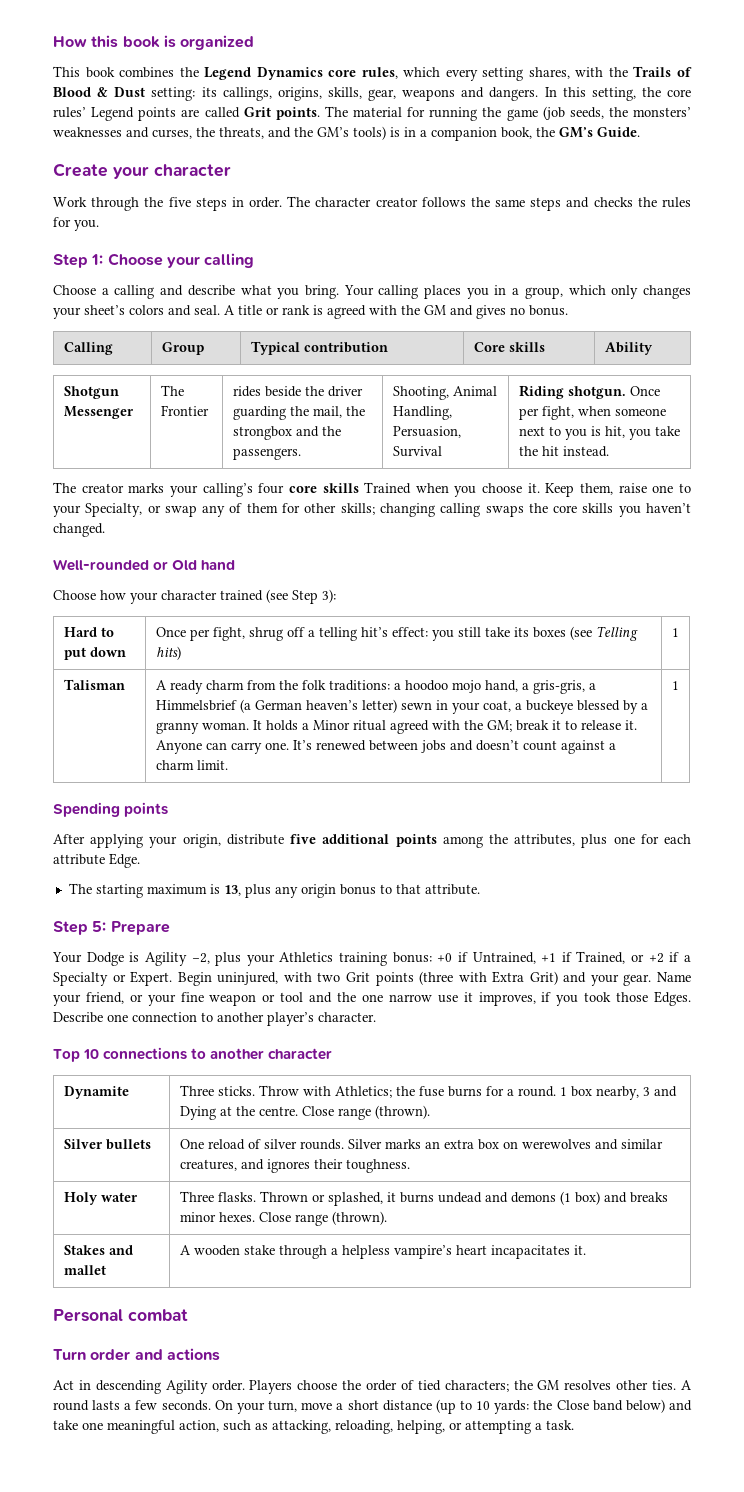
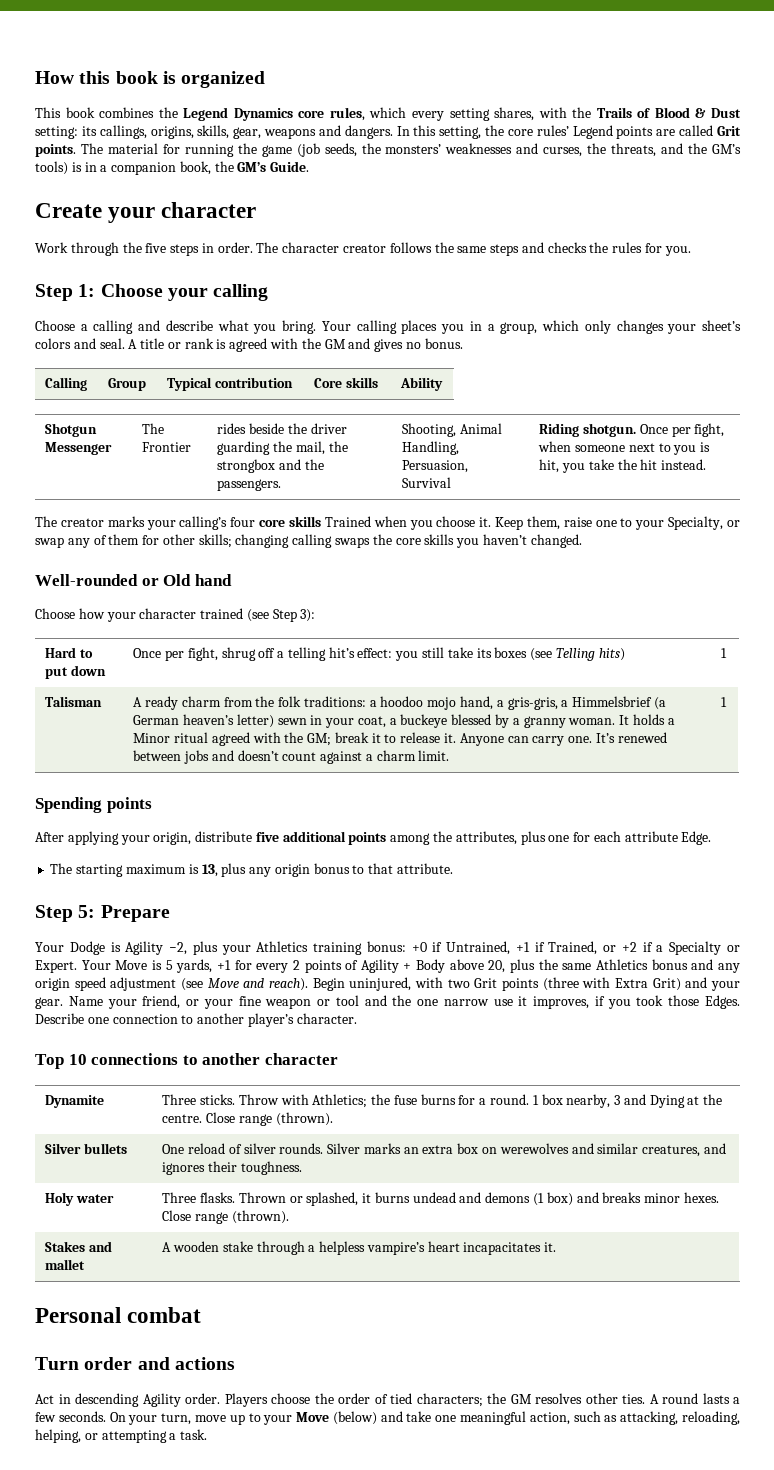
+ Your Move is 5 yards, +1 for every 2 points of Agility + Body above 20, plus the same Athletics bonus and any origin speed adjustment (see Move and reach).
- On your turn, move a short distance (up to 10 yards: the Close band below) and take one meaningful action, such as attacking, reloading, helping, or attempting a task.
+ On your turn, move up to your Move (below) and take one meaningful action, such as attacking, reloading, helping, or attempting a task.

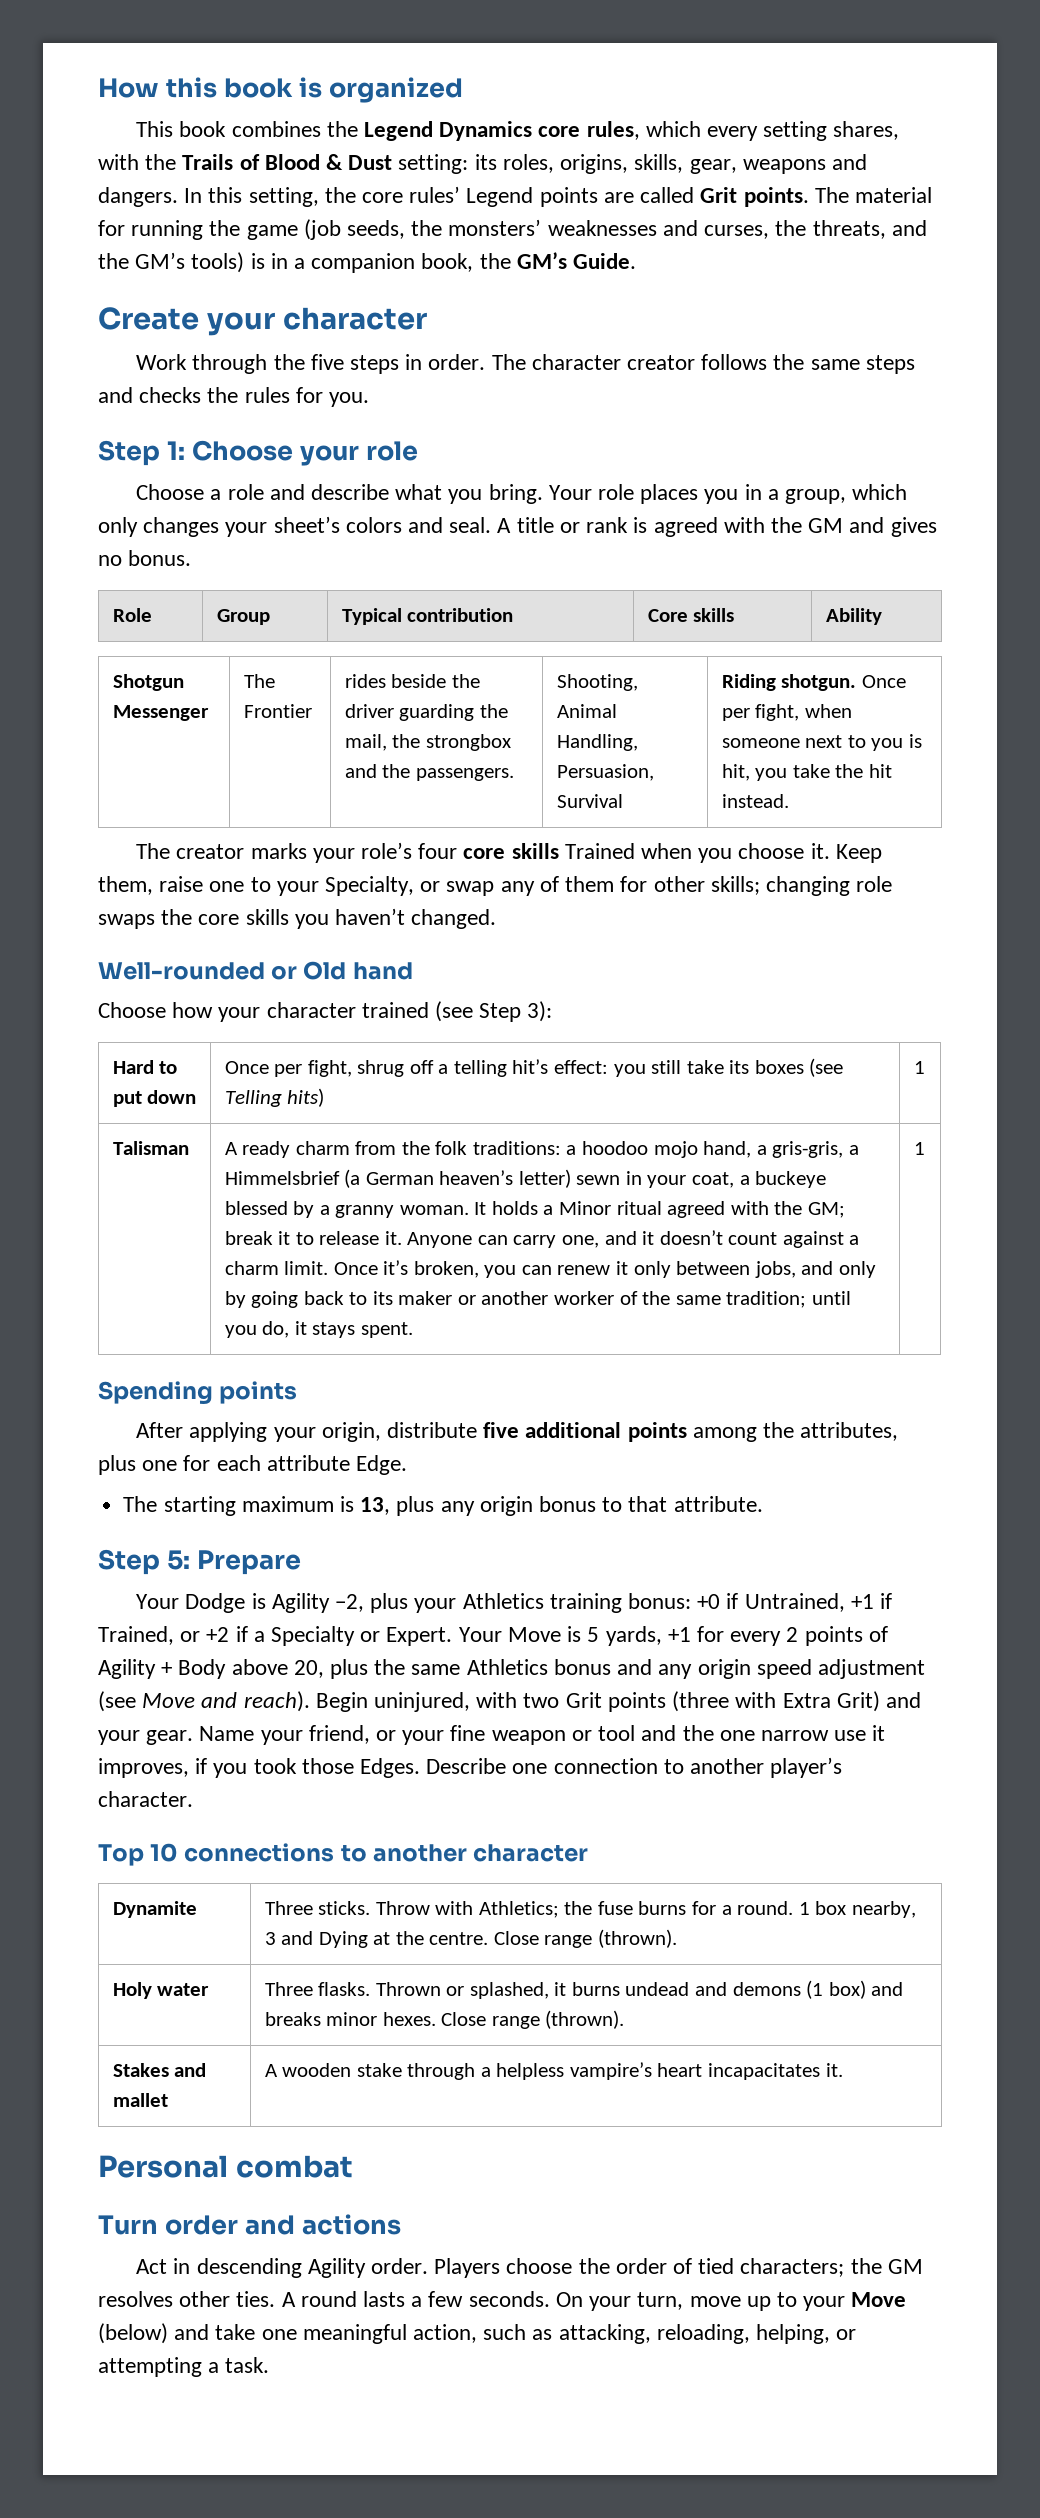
- This book combines the Legend Dynamics core rules, which every setting shares, with the Trails of Blood & Dust setting: its callings, origins, skills, gear, weapons and dangers.
+ This book combines the Legend Dynamics core rules, which every setting shares, with the Trails of Blood & Dust setting: its roles, origins, skills, gear, weapons and dangers.
- Step 1: Choose your calling
+ Step 1: Choose your role
- Choose a calling and describe what you bring.
+ Choose a role and describe what you bring.
- Your calling places you in a group, which only changes your sheet’s colors and seal.
+ Your role places you in a group, which only changes your sheet’s colors and seal.
- Calling | Group | Typical contribution | Core skills | Ability
+ Role | Group | Typical contribution | Core skills | Ability
- The creator marks your calling’s four core skills Trained when you choose it.
+ The creator marks your role’s four core skills Trained when you choose it.
- Keep them, raise one to your Specialty, or swap any of them for other skills; changing calling swaps the core skills you haven’t changed.
+ Keep them, raise one to your Specialty, or swap any of them for other skills; changing role swaps the core skills you haven’t changed.
- Anyone can carry one. It’s renewed between jobs and doesn’t count against a charm limit.
+ Anyone can carry one, and it doesn’t count against a charm limit. Once it’s broken, you can renew it only between jobs, and only by going back to its maker or another worker of the same tradition; until you do, it stays spent.
- Silver bullets | One reload of silver rounds. Silver marks an extra box on werewolves and similar creatures, and ignores their toughness.

